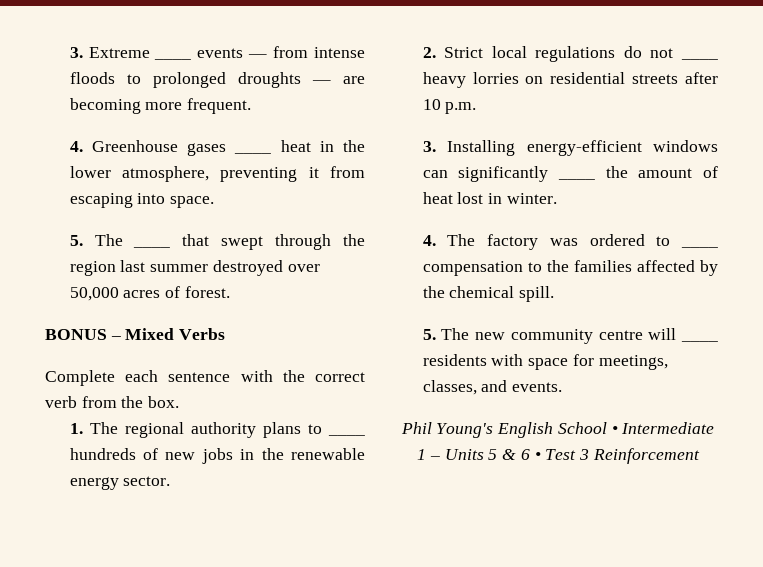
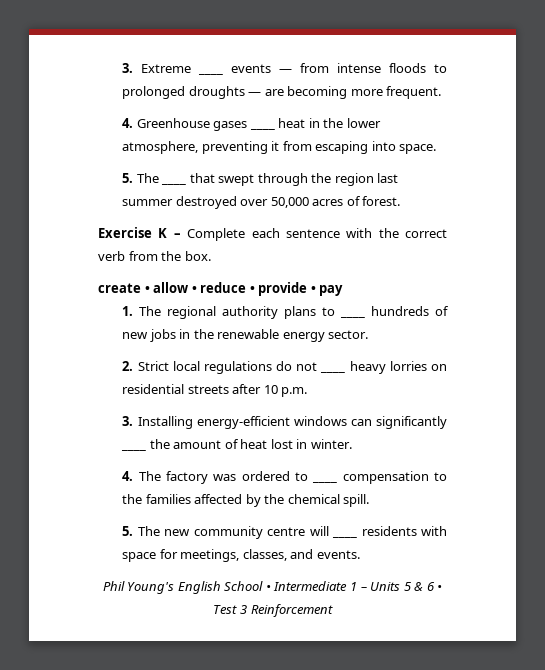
- BONUS – Mixed Verbs
- Complete each sentence with the correct verb from the box.
+ Exercise K – Complete each sentence with the correct verb from the box.
+ create • allow • reduce • provide • pay

